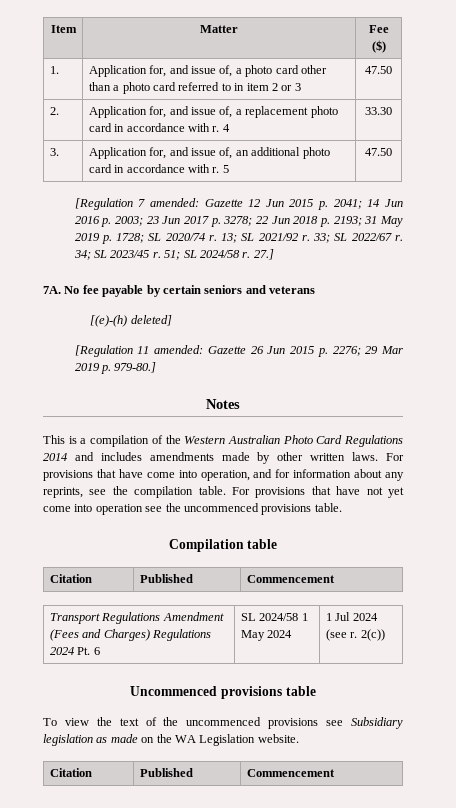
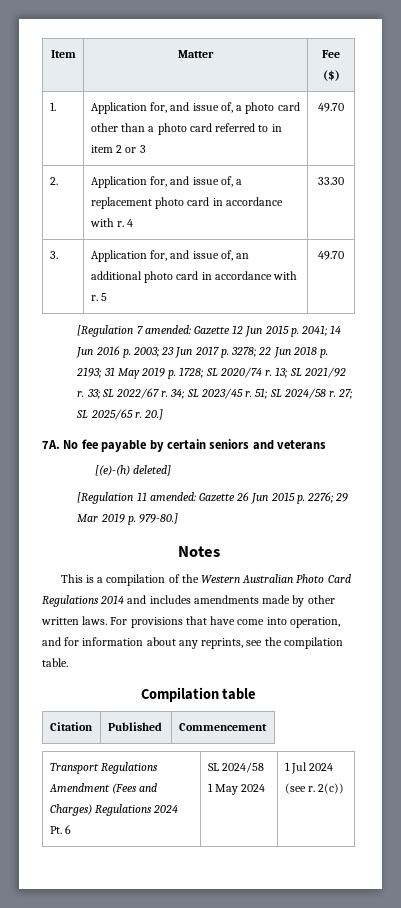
- 1. | Application for, and issue of, a photo card other than a photo card referred to in item 2 or 3 | 47.50
+ 1. | Application for, and issue of, a photo card other than a photo card referred to in item 2 or 3 | 49.70
- 3. | Application for, and issue of, an additional photo card in accordance with r. 5 | 47.50
+ 3. | Application for, and issue of, an additional photo card in accordance with r. 5 | 49.70
- 27.]
+ 27; SL 2025/65 r. 20.]
- For provisions that have not yet come into operation see the uncommenced provisions table.
- Uncommenced provisions table
- To view the text of the uncommenced provisions see Subsidiary legislation as made on the WA Legislation website.
- Citation | Published | Commencement

